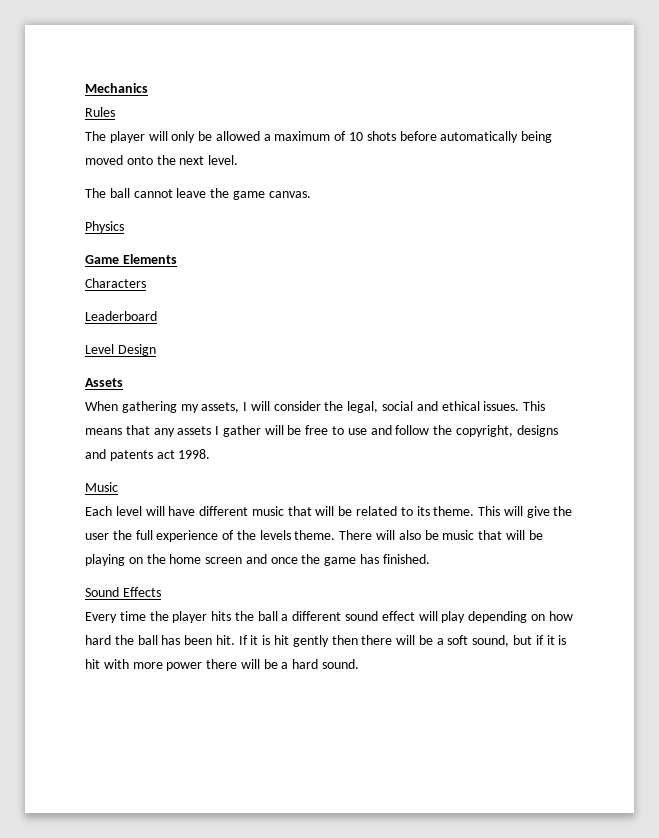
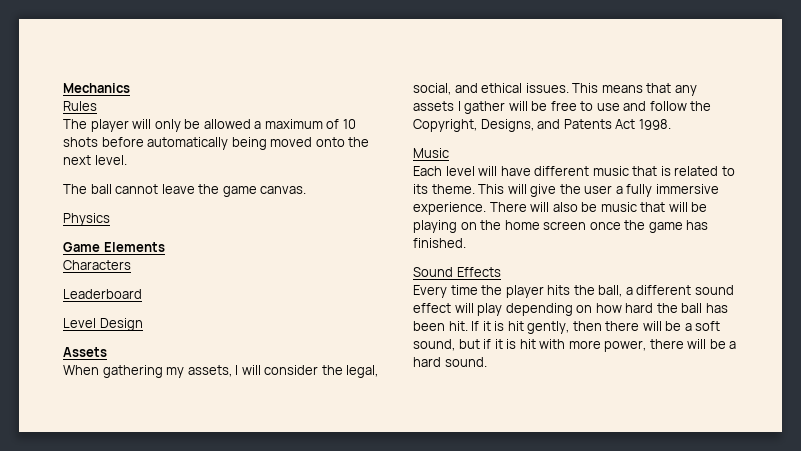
- When gathering my assets, I will consider the legal, social and ethical issues.
+ When gathering my assets, I will consider the legal, social, and ethical issues.
- This means that any assets I gather will be free to use and follow the copyright, designs and patents act 1998.
+ This means that any assets I gather will be free to use and follow the Copyright, Designs, and Patents Act 1998.
- Each level will have different music that will be related to its theme.
+ Each level will have different music that is related to its theme.
- This will give the user the full experience of the levels theme.
+ This will give the user a fully immersive experience.
- There will also be music that will be playing on the home screen and once the game has finished.
+ There will also be music that will be playing on the home screen once the game has finished.
- Every time the player hits the ball a different sound effect will play depending on how hard the ball has been hit.
+ Every time the player hits the ball, a different sound effect will play depending on how hard the ball has been hit.
- If it is hit gently then there will be a soft sound, but if it is hit with more power there will be a hard sound.
+ If it is hit gently, then there will be a soft sound, but if it is hit with more power, there will be a hard sound.

